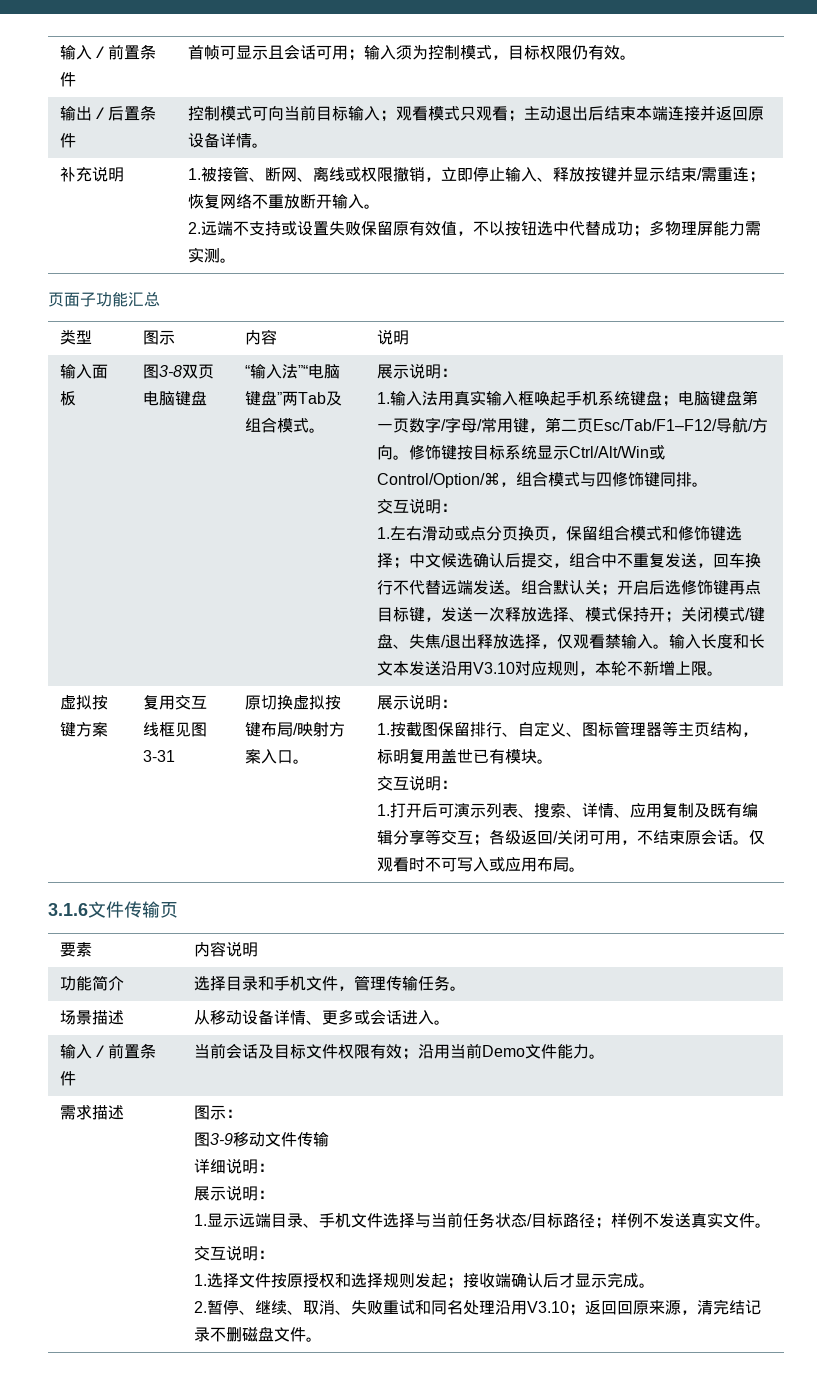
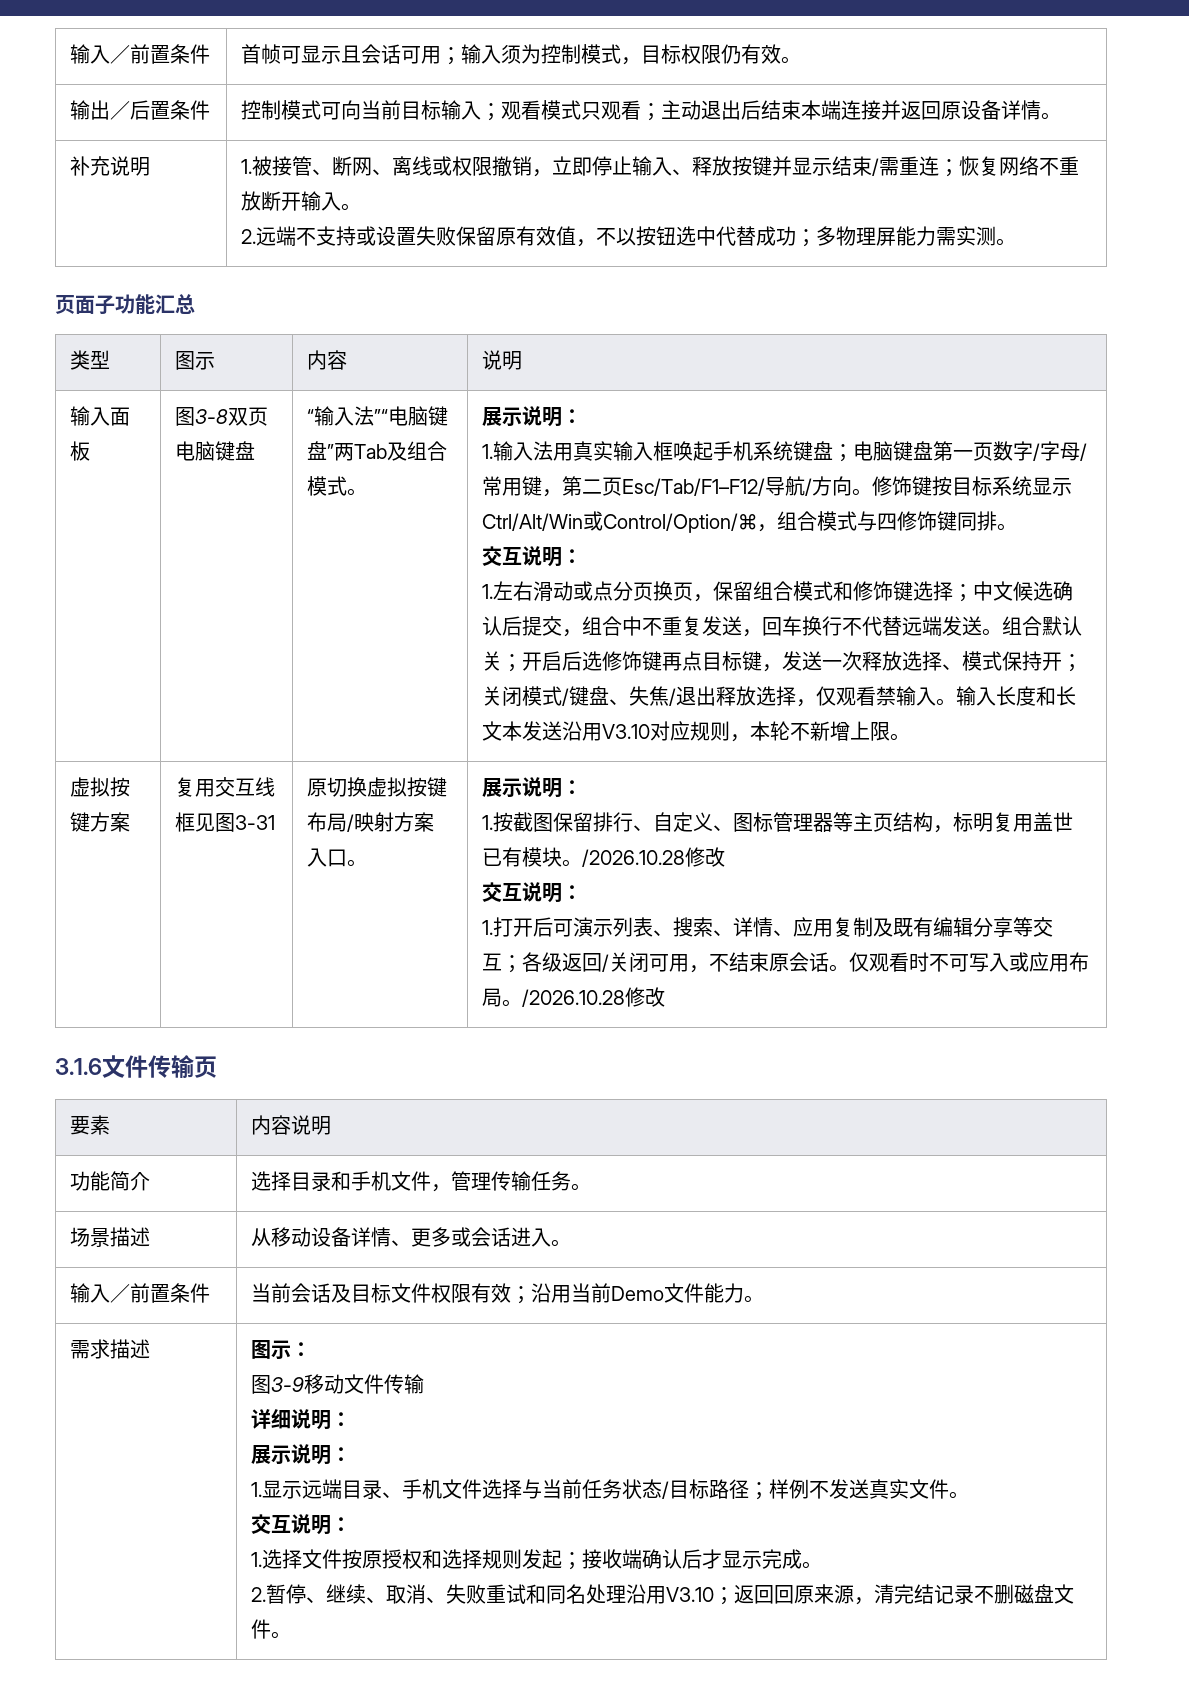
- 1.按截图保留排行、自定义、图标管理器等主页结构，标明复用盖世已有模块。
+ 1.按截图保留排行、自定义、图标管理器等主页结构，标明复用盖世已有模块。/2026.10.28修改
- 仅观看时不可写入或应用布局。
+ 仅观看时不可写入或应用布局。/2026.10.28修改

